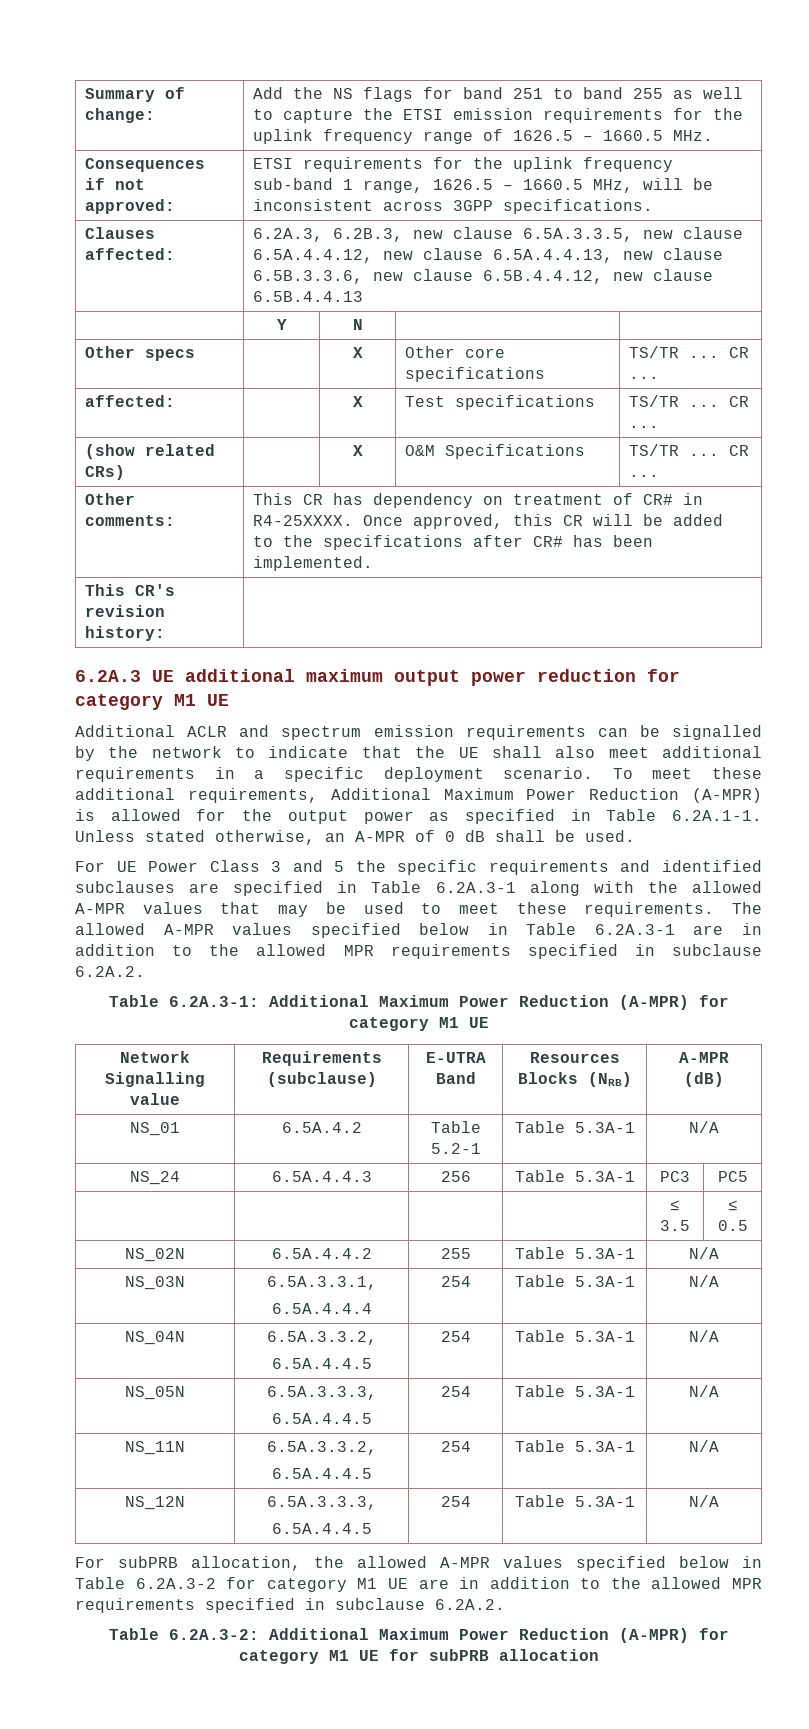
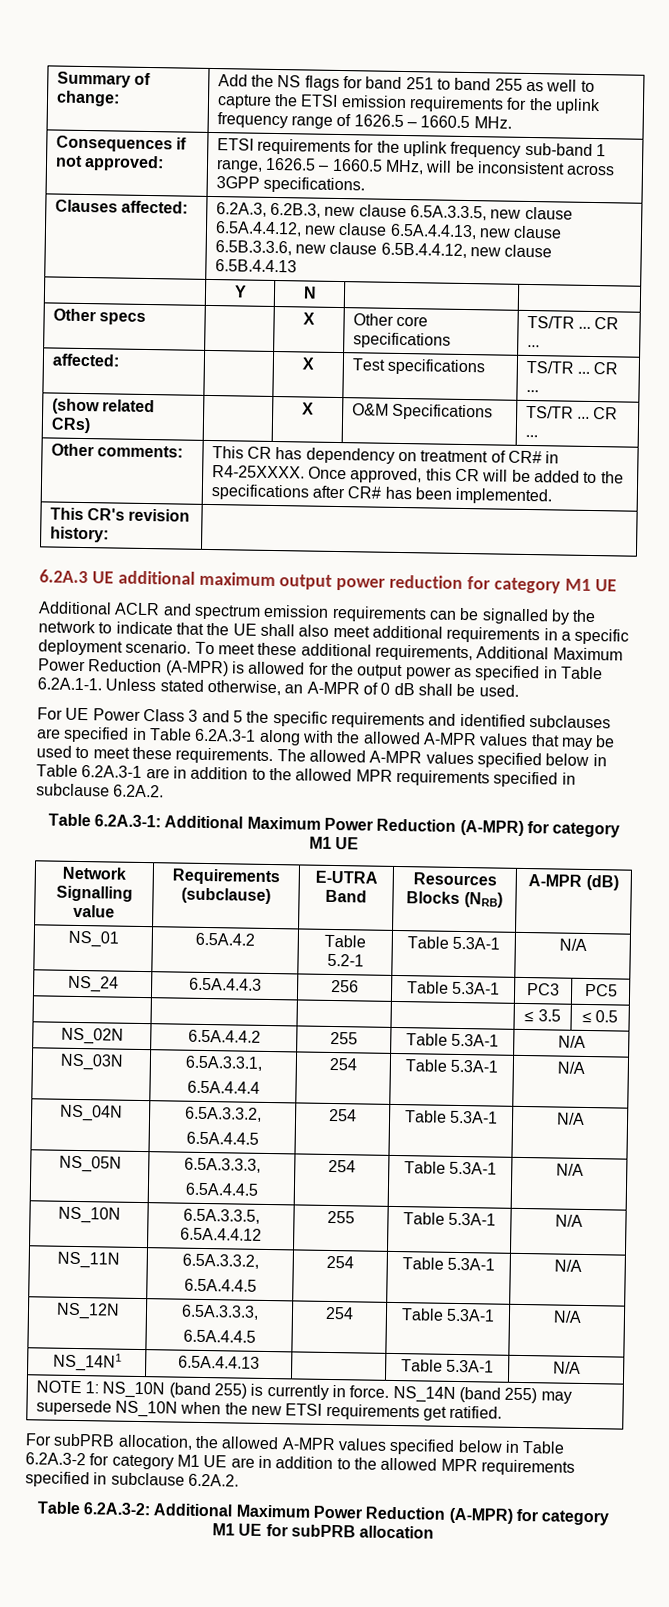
+ NS_10N | 6.5A.3.3.5, 6.5A.4.4.12 | 255 | Table 5.3A-1 | N/A
+ NS_14N1 | 6.5A.4.4.13 | | Table 5.3A-1 | N/A
+ NOTE 1: NS_10N (band 255) is currently in force. NS_14N (band 255) may supersede NS_10N when the new ETSI requirements get ratified.

